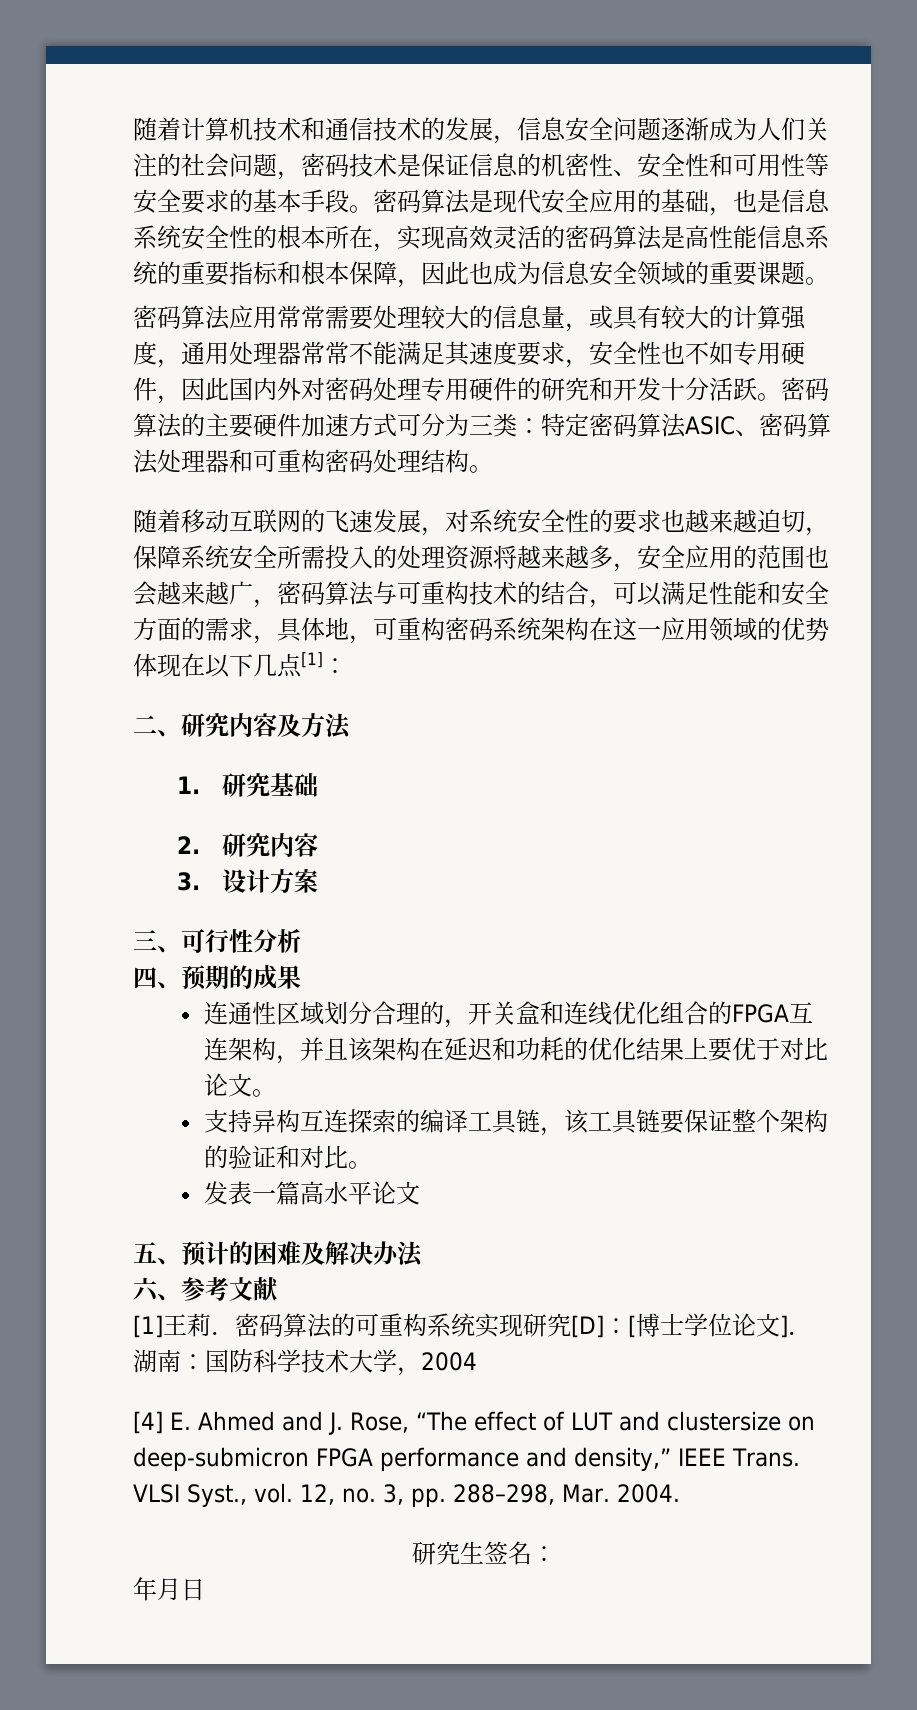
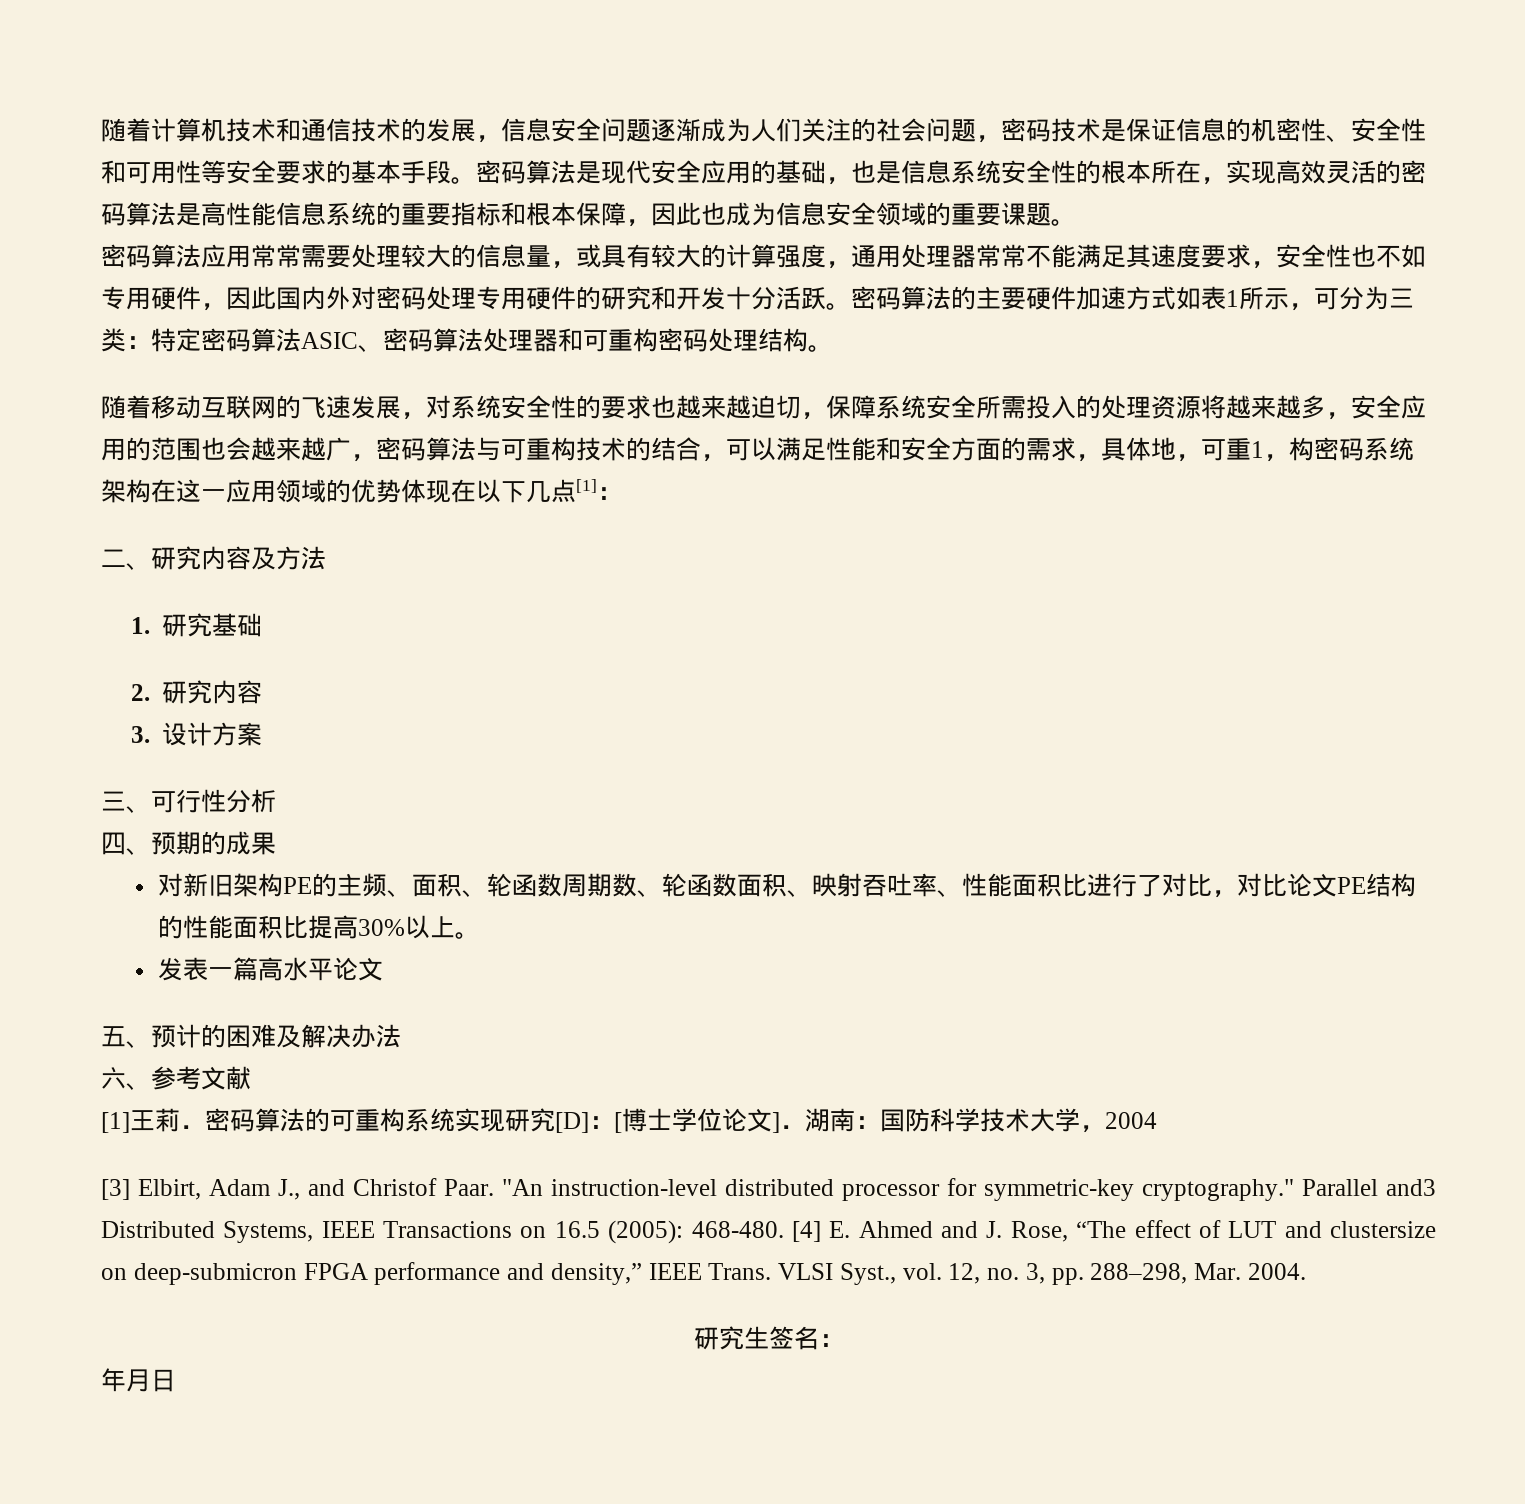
- 密码算法的主要硬件加速方式可分为三类：特定密码算法ASIC、密码算法处理器和可重构密码处理结构。
+ 密码算法的主要硬件加速方式如表1所示，可分为三类：特定密码算法ASIC、密码算法处理器和可重构密码处理结构。
- 随着移动互联网的飞速发展，对系统安全性的要求也越来越迫切，保障系统安全所需投入的处理资源将越来越多，安全应用的范围也会越来越广，密码算法与可重构技术的结合，可以满足性能和安全方面的需求，具体地，可重构密码系统架构在这一应用领域的优势体现在以下几点[1]：
+ 随着移动互联网的飞速发展，对系统安全性的要求也越来越迫切，保障系统安全所需投入的处理资源将越来越多，安全应用的范围也会越来越广，密码算法与可重构技术的结合，可以满足性能和安全方面的需求，具体地，可重1，构密码系统架构在这一应用领域的优势体现在以下几点[1]：
- 连通性区域划分合理的，开关盒和连线优化组合的FPGA互连架构，并且该架构在延迟和功耗的优化结果上要优于对比论文。
- 支持异构互连探索的编译工具链，该工具链要保证整个架构的验证和对比。
+ 对新旧架构PE的主频、面积、轮函数周期数、轮函数面积、映射吞吐率、性能面积比进行了对比，对比论文PE结构的性能面积比提高30%以上。
+ [3] Elbirt, Adam J., and Christof Paar. "An instruction-level distributed processor for symmetric-key cryptography." Parallel and3 Distributed Systems, IEEE Transactions on 16.5 (2005): 468-480.

